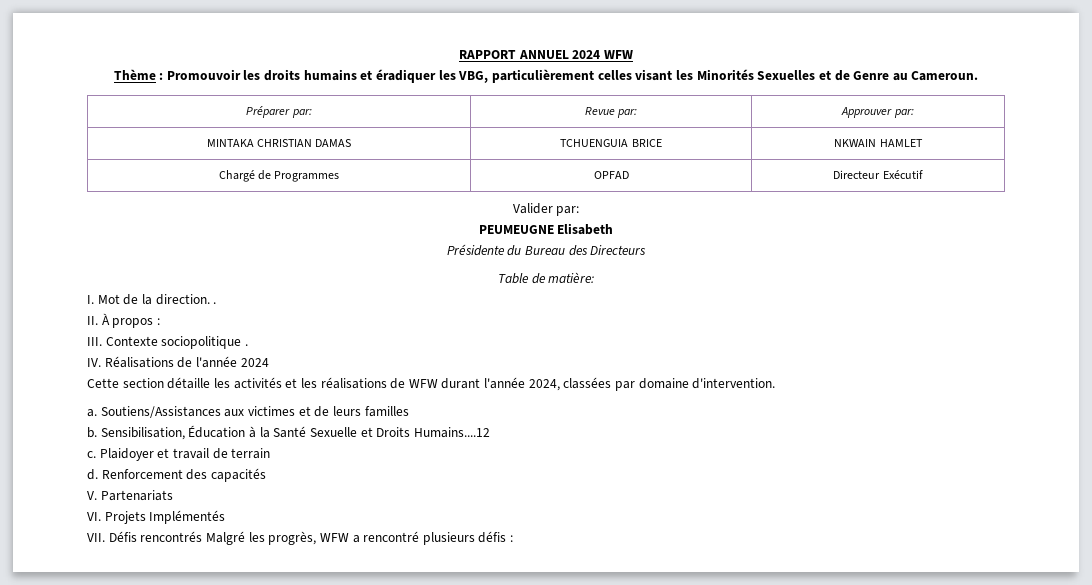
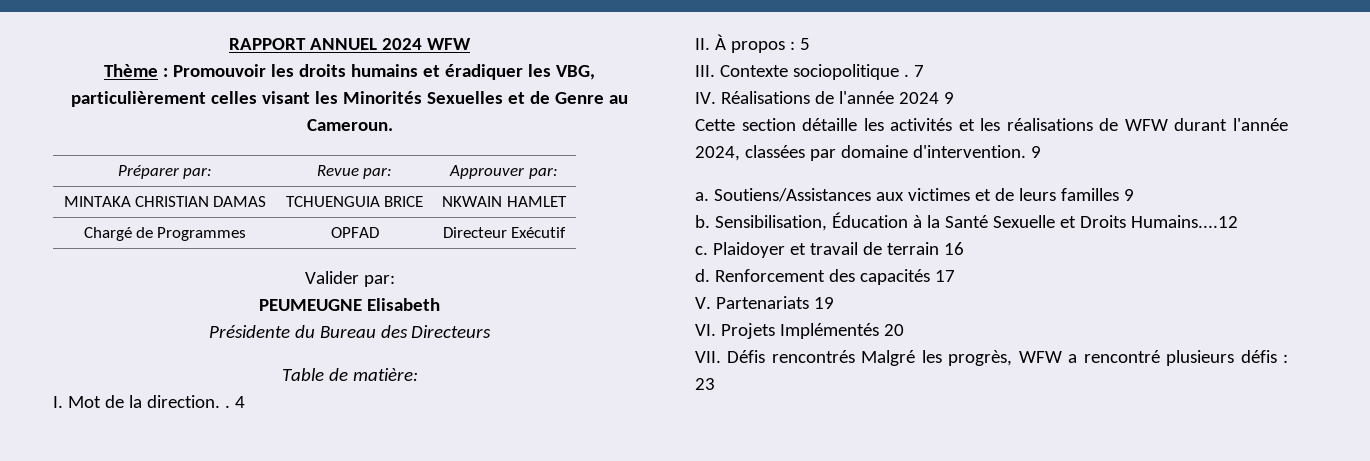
+ 4
- II. À propos :
+ II. À propos : 5
+ 7
- IV. Réalisations de l'année 2024
+ IV. Réalisations de l'année 2024 9
- Cette section détaille les activités et les réalisations de WFW durant l'année 2024, classées par domaine d'intervention.
+ Cette section détaille les activités et les réalisations de WFW durant l'année 2024, classées par domaine d'intervention. 9
- Soutiens/Assistances aux victimes et de leurs familles
+ Soutiens/Assistances aux victimes et de leurs familles 9
- Plaidoyer et travail de terrain
+ Plaidoyer et travail de terrain 16
- Renforcement des capacités
+ Renforcement des capacités 17
- V. Partenariats
+ V. Partenariats 19
- VI. Projets Implémentés
+ VI. Projets Implémentés 20
- VII. Défis rencontrés Malgré les progrès, WFW a rencontré plusieurs défis :
+ VII. Défis rencontrés Malgré les progrès, WFW a rencontré plusieurs défis : 23

